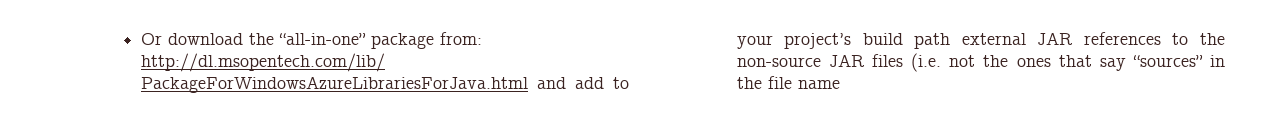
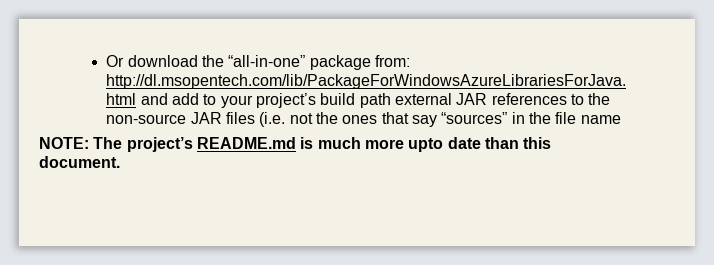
+ NOTE: The project’s README.md is much more upto date than this document.

